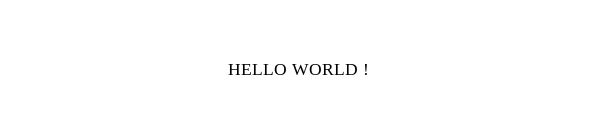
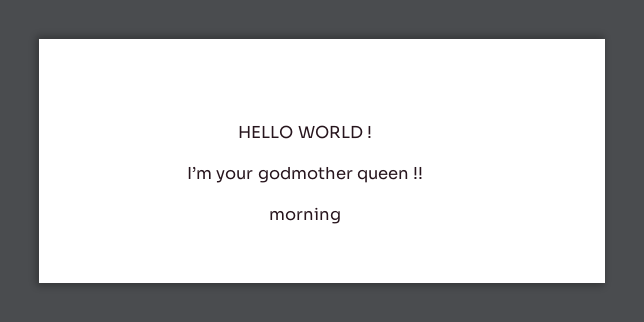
+ I’m your godmother queen !!
+ morning

